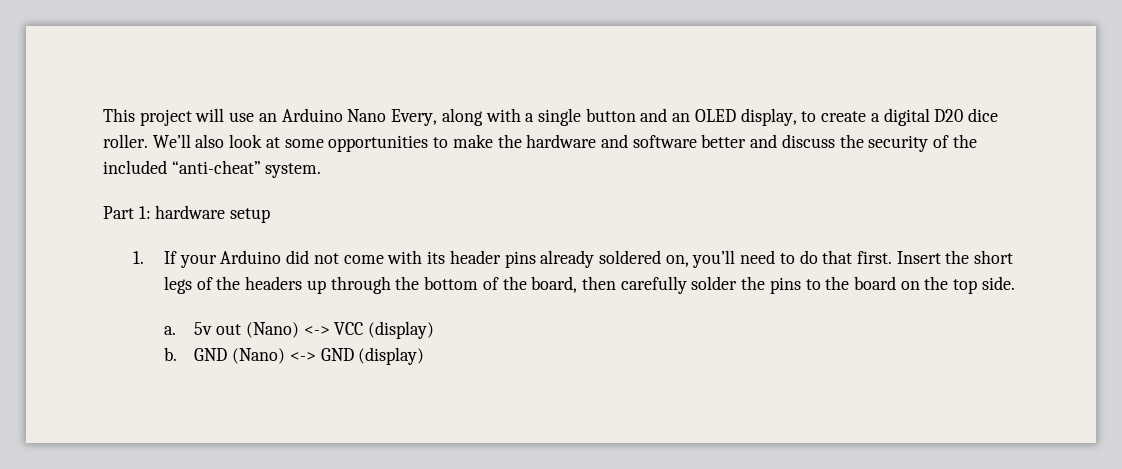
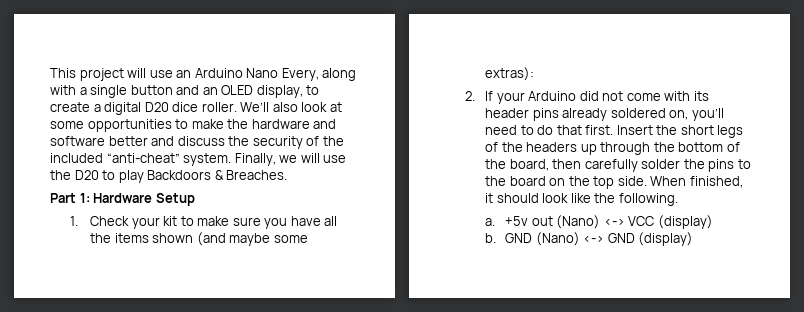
- We’ll also look at some opportunities to make the hardware and software better and discuss the security of the included “anti-cheat” system.
- Part 1: hardware setup
- 1. If your Arduino did not come with its header pins already soldered on, you’ll need to do that first.
+ We’ll also look at some opportunities to make the hardware and software better and discuss the security of the included “anti-cheat” system. Finally, we will use the D20 to play Backdoors & Breaches.
+ Part 1: Hardware Setup
+ 1. Check your kit to make sure you have all the items shown (and maybe some extras):
+ 2. If your Arduino did not come with its header pins already soldered on, you’ll need to do that first.
+ When finished, it should look like the following.
- 5v out (Nano) <-> VCC (display)
+ +5v out (Nano) <-> VCC (display)

